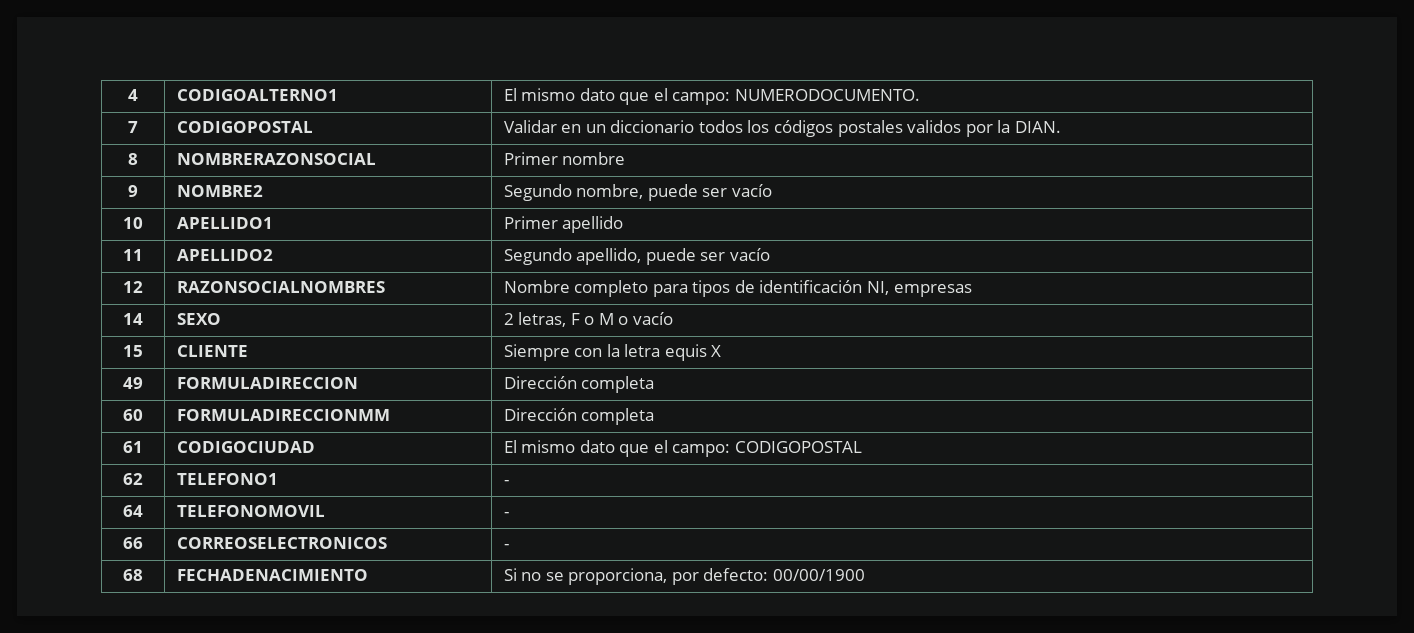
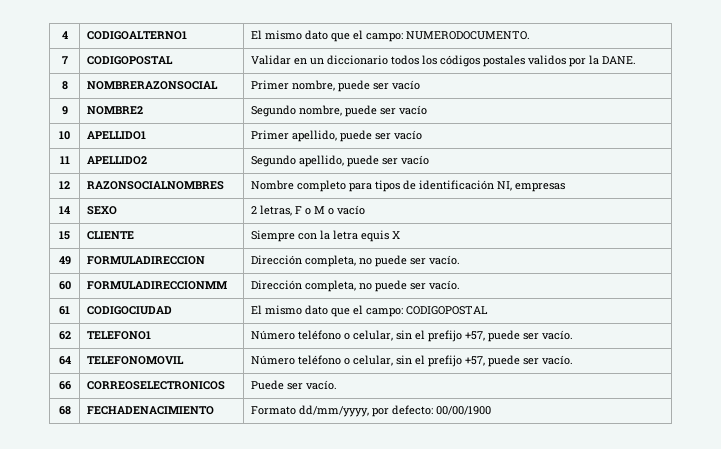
- 7 | CODIGOPOSTAL | Validar en un diccionario todos los códigos postales validos por la DIAN.
+ 7 | CODIGOPOSTAL | Validar en un diccionario todos los códigos postales validos por la DANE.
- 8 | NOMBRERAZONSOCIAL | Primer nombre
+ 8 | NOMBRERAZONSOCIAL | Primer nombre, puede ser vacío
- 10 | APELLIDO1 | Primer apellido
+ 10 | APELLIDO1 | Primer apellido, puede ser vacío
- 49 | FORMULADIRECCION | Dirección completa
- 60 | FORMULADIRECCIONMM | Dirección completa
+ 49 | FORMULADIRECCION | Dirección completa, no puede ser vacío.
+ 60 | FORMULADIRECCIONMM | Dirección completa, no puede ser vacío.
- 62 | TELEFONO1 | -
- 64 | TELEFONOMOVIL | -
+ 62 | TELEFONO1 | Número teléfono o celular, sin el prefijo +57, puede ser vacío.
+ 64 | TELEFONOMOVIL | Número teléfono o celular, sin el prefijo +57, puede ser vacío.
- 66 | CORREOSELECTRONICOS | -
+ 66 | CORREOSELECTRONICOS | Puede ser vacío.
- 68 | FECHADENACIMIENTO | Si no se proporciona, por defecto: 00/00/1900
+ 68 | FECHADENACIMIENTO | Formato dd/mm/yyyy, por defecto: 00/00/1900

